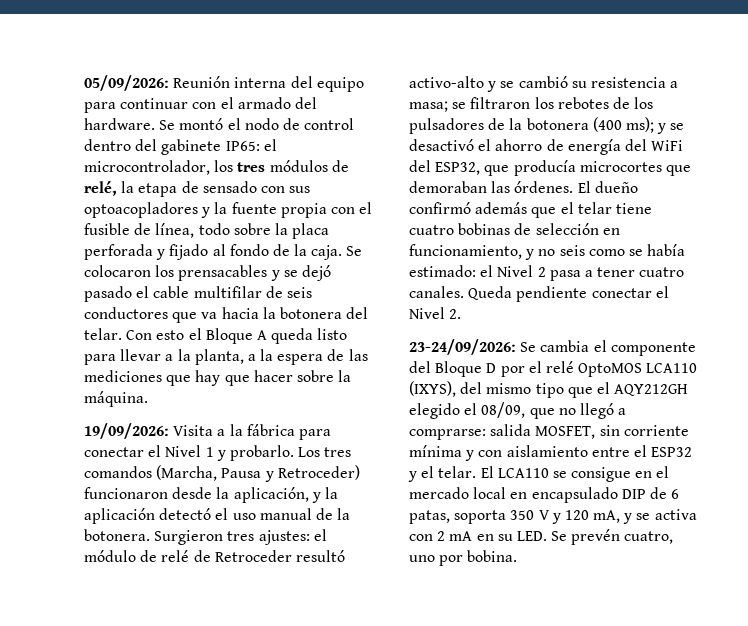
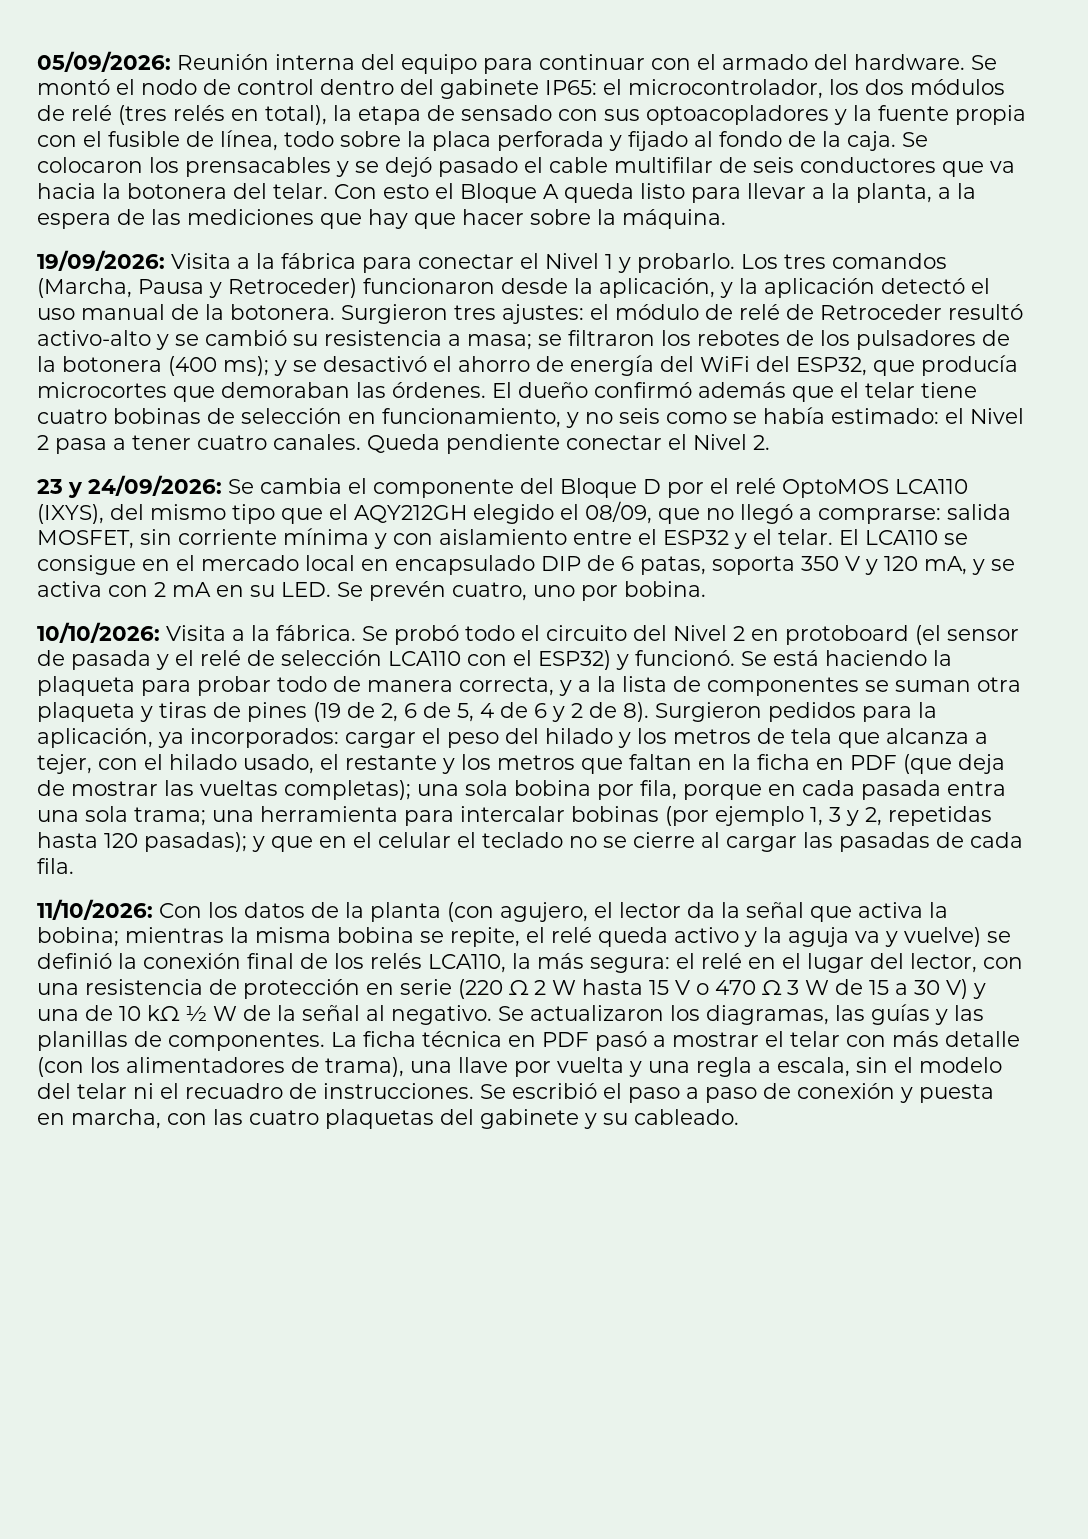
- Se montó el nodo de control dentro del gabinete IP65: el microcontrolador, los tres módulos de relé, la etapa de sensado con sus optoacopladores y la fuente propia con el fusible de línea, todo sobre la placa perforada y fijado al fondo de la caja.
+ Se montó el nodo de control dentro del gabinete IP65: el microcontrolador, los dos módulos de relé (tres relés en total), la etapa de sensado con sus optoacopladores y la fuente propia con el fusible de línea, todo sobre la placa perforada y fijado al fondo de la caja.
- 23-24/09/2026: Se cambia el componente del Bloque D por el relé OptoMOS LCA110 (IXYS), del mismo tipo que el AQY212GH elegido el 08/09, que no llegó a comprarse: salida MOSFET, sin corriente mínima y con aislamiento entre el ESP32 y el telar.
+ 23 y 24/09/2026: Se cambia el componente del Bloque D por el relé OptoMOS LCA110 (IXYS), del mismo tipo que el AQY212GH elegido el 08/09, que no llegó a comprarse: salida MOSFET, sin corriente mínima y con aislamiento entre el ESP32 y el telar.
+ 10/10/2026: Visita a la fábrica. Se probó todo el circuito del Nivel 2 en protoboard (el sensor de pasada y el relé de selección LCA110 con el ESP32) y funcionó. Se está haciendo la plaqueta para probar todo de manera correcta, y a la lista de componentes se suman otra plaqueta y tiras de pines (19 de 2, 6 de 5, 4 de 6 y 2 de 8). Surgieron pedidos para la aplicación, ya incorporados: cargar el peso del hilado y los metros de tela que alcanza a tejer, con el hilado usado, el restante y los metros que faltan en la ficha en PDF (que deja de mostrar las vueltas completas); una sola bobina por fila, porque en cada pasada entra una sola trama; una herramienta para intercalar bobinas (por ejemplo 1, 3 y 2, repetidas hasta 120 pasadas); y que en el celular el teclado no se cierre al cargar las pasadas de cada fila.
+ 11/10/2026: Con los datos de la planta (con agujero, el lector da la señal que activa la bobina; mientras la misma bobina se repite, el relé queda activo y la aguja va y vuelve) se definió la conexión final de los relés LCA110, la más segura: el relé en el lugar del lector, con una resistencia de protección en serie (220 Ω 2 W hasta 15 V o 470 Ω 3 W de 15 a 30 V) y una de 10 kΩ ½ W de la señal al negativo. Se actualizaron los diagramas, las guías y las planillas de componentes. La ficha técnica en PDF pasó a mostrar el telar con más detalle (con los alimentadores de trama), una llave por vuelta y una regla a escala, sin el modelo del telar ni el recuadro de instrucciones. Se escribió el paso a paso de conexión y puesta en marcha, con las cuatro plaquetas del gabinete y su cableado.

